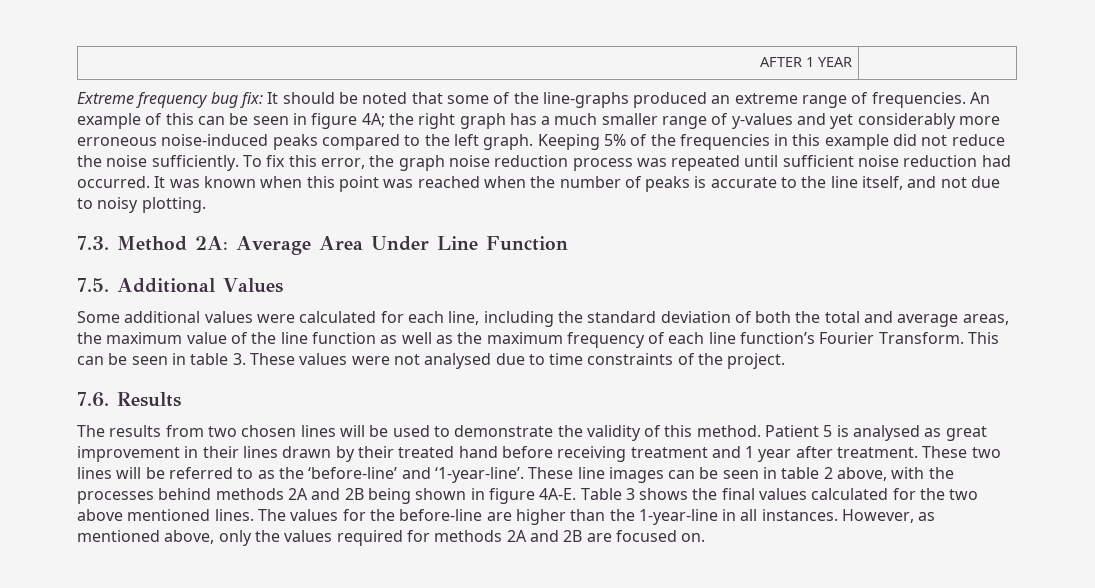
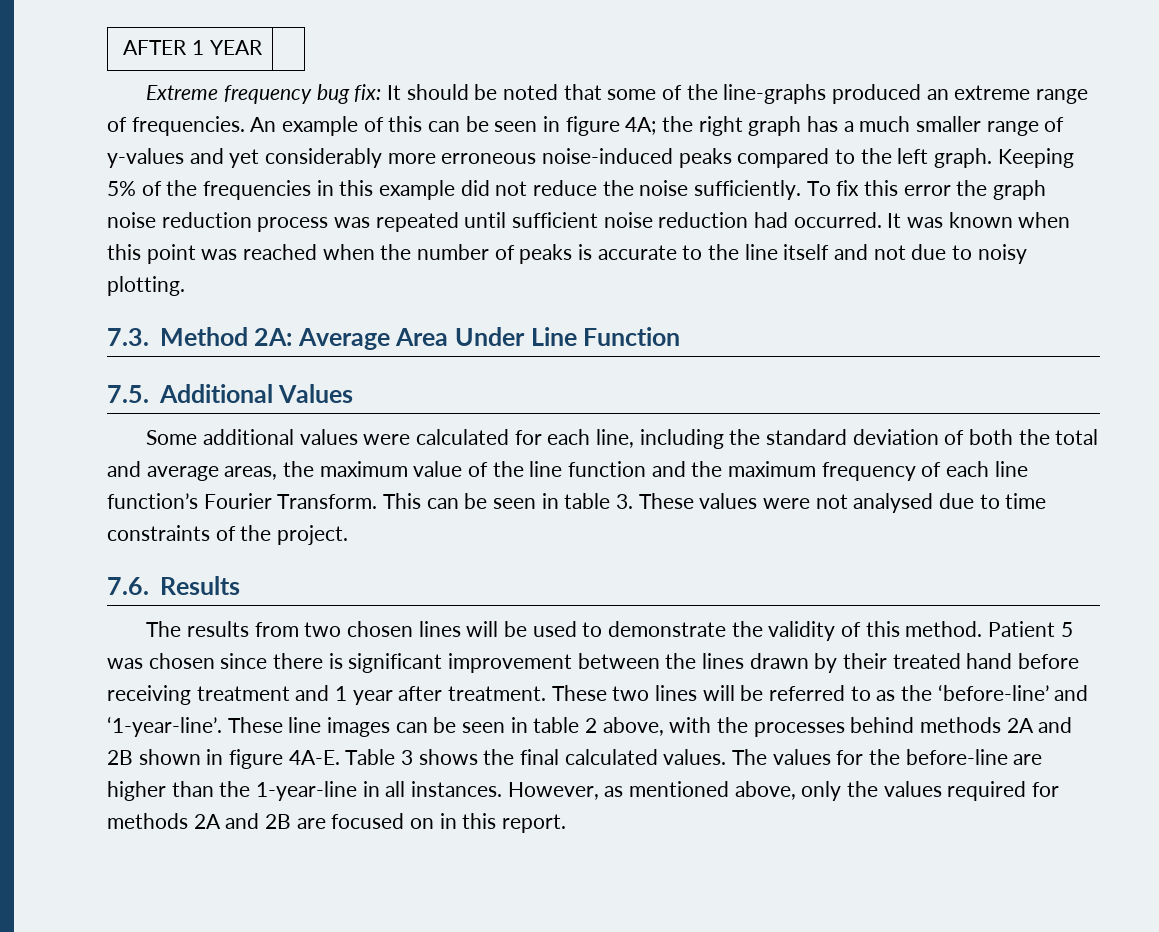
- To fix this error, the graph noise reduction process was repeated until sufficient noise reduction had occurred.
+ To fix this error the graph noise reduction process was repeated until sufficient noise reduction had occurred.
- It was known when this point was reached when the number of peaks is accurate to the line itself, and not due to noisy plotting.
+ It was known when this point was reached when the number of peaks is accurate to the line itself and not due to noisy plotting.
- Some additional values were calculated for each line, including the standard deviation of both the total and average areas, the maximum value of the line function as well as the maximum frequency of each line function’s Fourier Transform.
+ Some additional values were calculated for each line, including the standard deviation of both the total and average areas, the maximum value of the line function and the maximum frequency of each line function’s Fourier Transform.
- Patient 5 is analysed as great improvement in their lines drawn by their treated hand before receiving treatment and 1 year after treatment.
+ Patient 5 was chosen since there is significant improvement between the lines drawn by their treated hand before receiving treatment and 1 year after treatment.
- These line images can be seen in table 2 above, with the processes behind methods 2A and 2B being shown in figure 4A-E.
+ These line images can be seen in table 2 above, with the processes behind methods 2A and 2B shown in figure 4A-E.
- Table 3 shows the final values calculated for the two above mentioned lines.
+ Table 3 shows the final calculated values.
- However, as mentioned above, only the values required for methods 2A and 2B are focused on.
+ However, as mentioned above, only the values required for methods 2A and 2B are focused on in this report.

